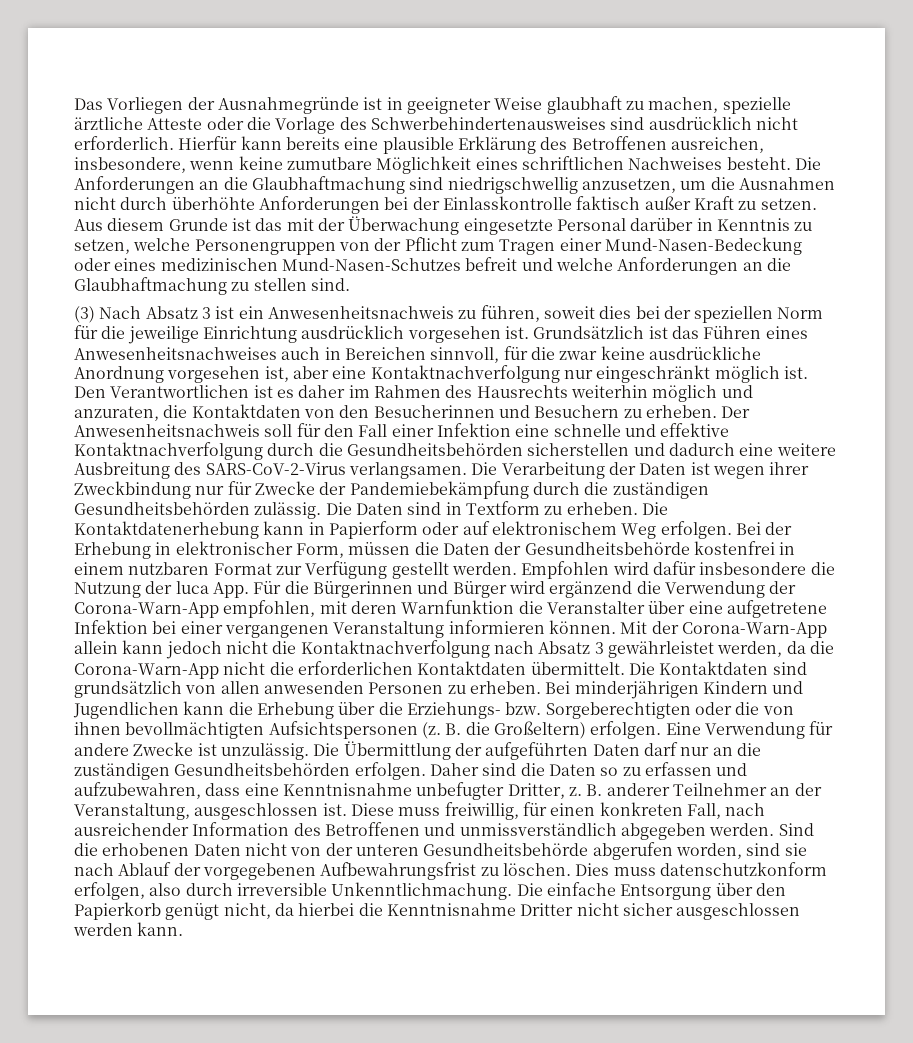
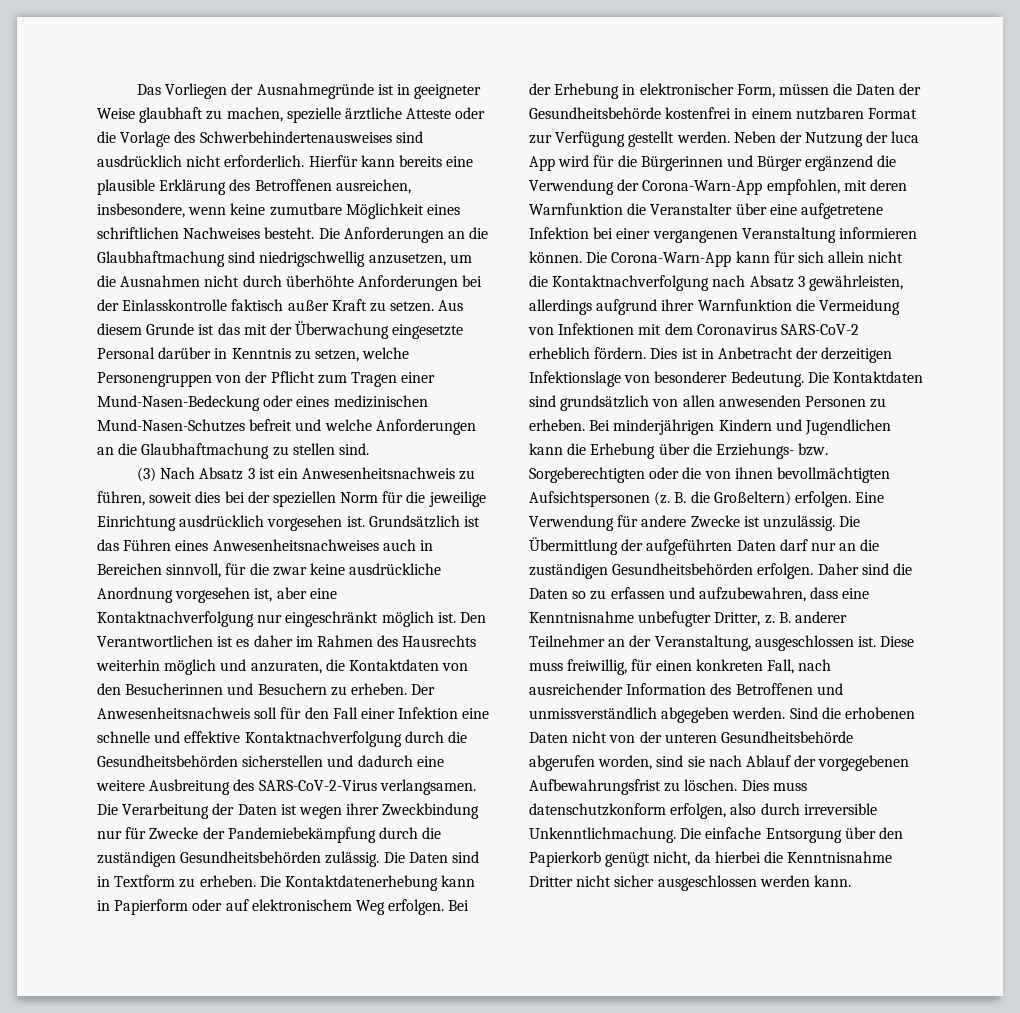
- Empfohlen wird dafür insbesondere die Nutzung der luca App. Für die Bürgerinnen und Bürger wird ergänzend die Verwendung der Corona-Warn-App empfohlen, mit deren Warnfunktion die Veranstalter über eine aufgetretene Infektion bei einer vergangenen Veranstaltung informieren können.
+ Neben der Nutzung der luca App wird für die Bürgerinnen und Bürger ergänzend die Verwendung der Corona-Warn-App empfohlen, mit deren Warnfunktion die Veranstalter über eine aufgetretene Infektion bei einer vergangenen Veranstaltung informieren können.
- Mit der Corona-Warn-App allein kann jedoch nicht die Kontaktnachverfolgung nach Absatz 3 gewährleistet werden, da die Corona-Warn-App nicht die erforderlichen Kontaktdaten übermittelt.
+ Die Corona-Warn-App kann für sich allein nicht die Kontaktnachverfolgung nach Absatz 3 gewährleisten, allerdings aufgrund ihrer Warnfunktion die Vermeidung von Infektionen mit dem Coronavirus SARS-CoV-2 erheblich fördern. Dies ist in Anbetracht der derzeitigen Infektionslage von besonderer Bedeutung.

